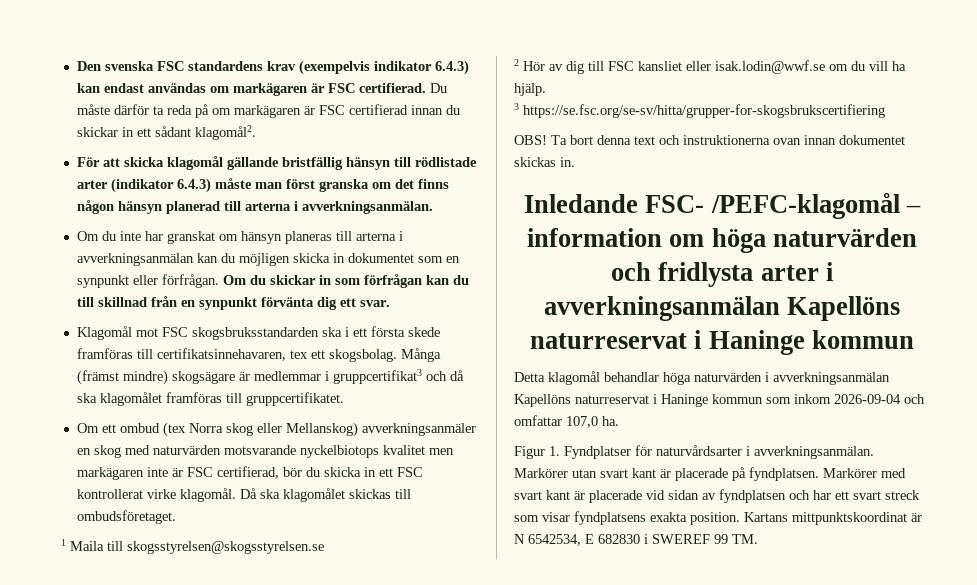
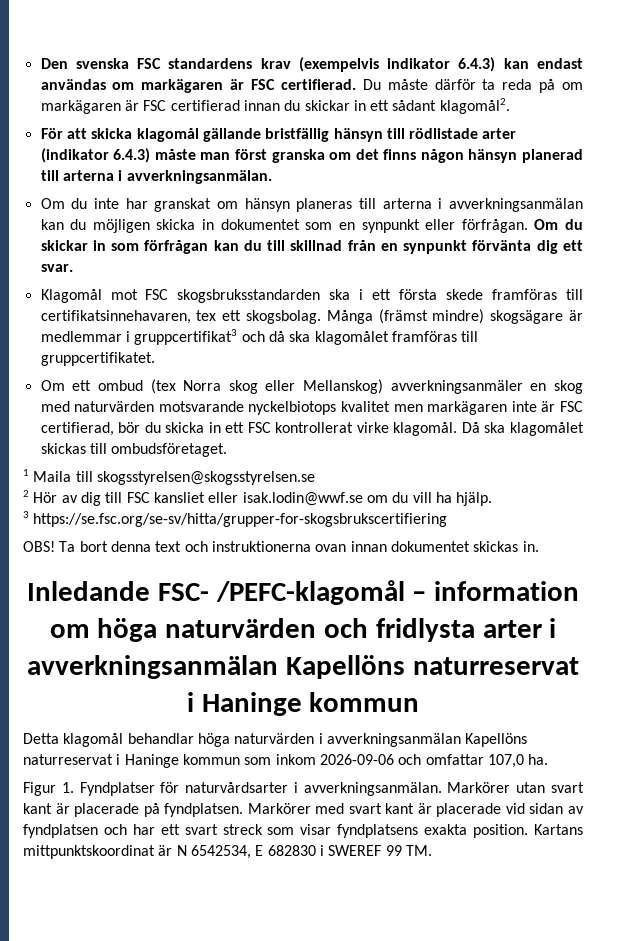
- Detta klagomål behandlar höga naturvärden i avverkningsanmälan Kapellöns naturreservat i Haninge kommun som inkom 2026-09-04 och omfattar 107,0 ha.
+ Detta klagomål behandlar höga naturvärden i avverkningsanmälan Kapellöns naturreservat i Haninge kommun som inkom 2026-09-06 och omfattar 107,0 ha.

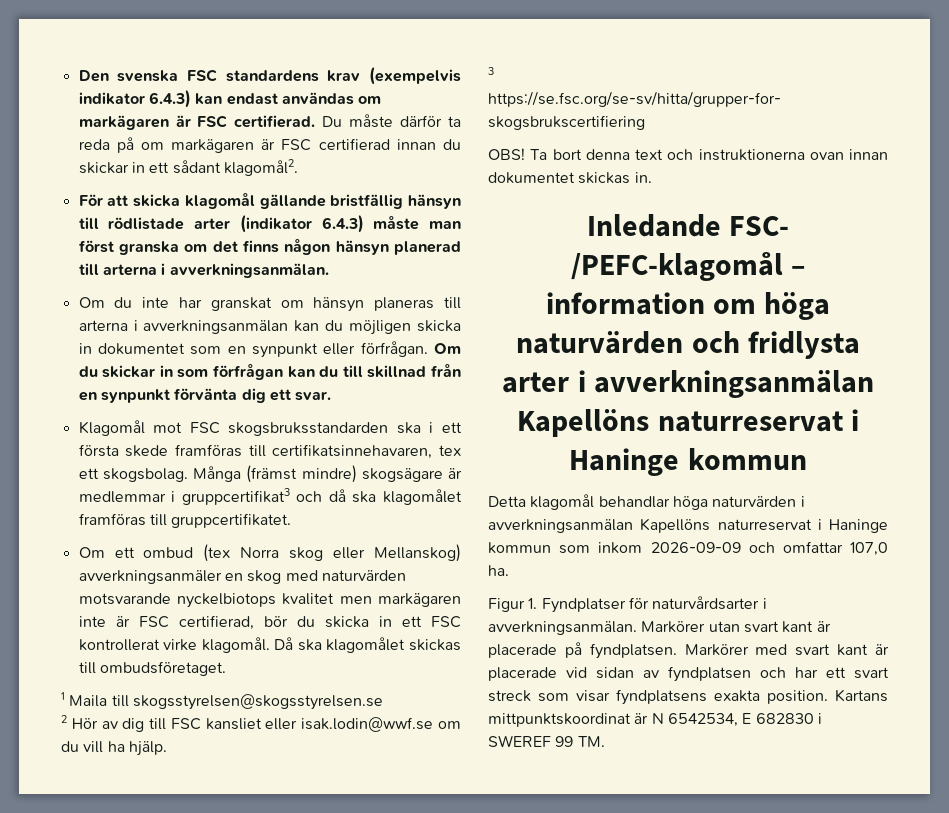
- Detta klagomål behandlar höga naturvärden i avverkningsanmälan Kapellöns naturreservat i Haninge kommun som inkom 2026-09-06 och omfattar 107,0 ha.
+ Detta klagomål behandlar höga naturvärden i avverkningsanmälan Kapellöns naturreservat i Haninge kommun som inkom 2026-09-09 och omfattar 107,0 ha.

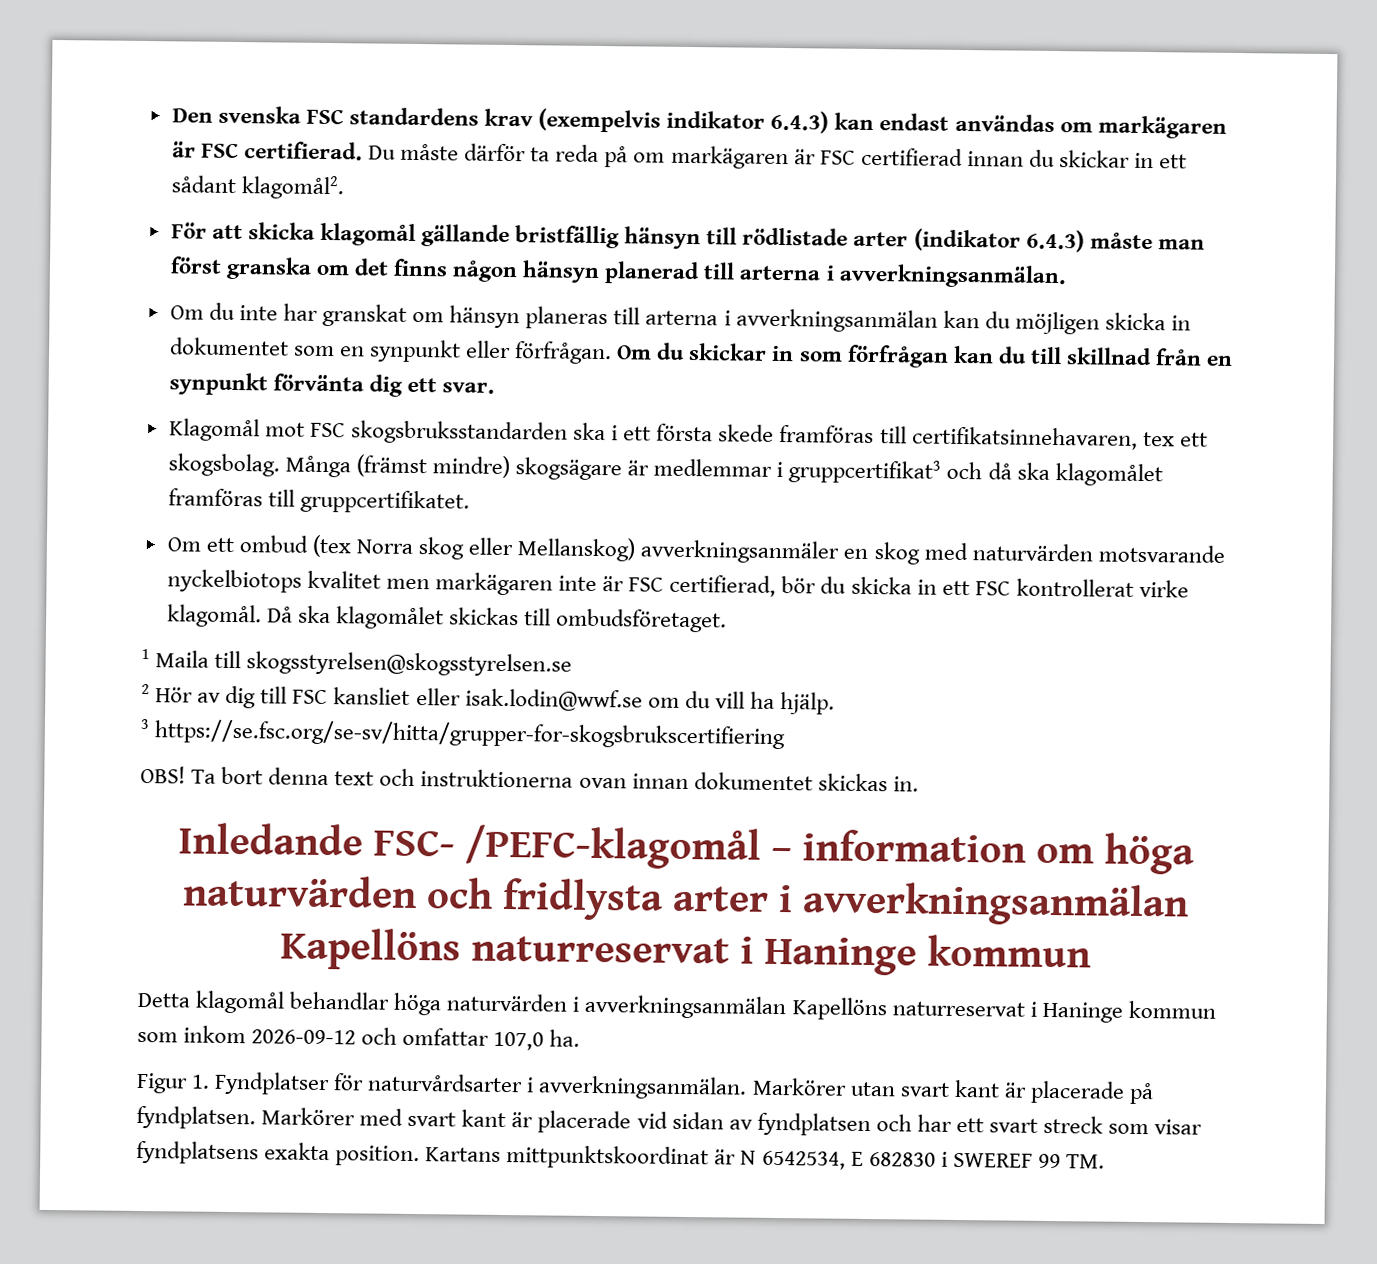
- Detta klagomål behandlar höga naturvärden i avverkningsanmälan Kapellöns naturreservat i Haninge kommun som inkom 2026-09-09 och omfattar 107,0 ha.
+ Detta klagomål behandlar höga naturvärden i avverkningsanmälan Kapellöns naturreservat i Haninge kommun som inkom 2026-09-12 och omfattar 107,0 ha.

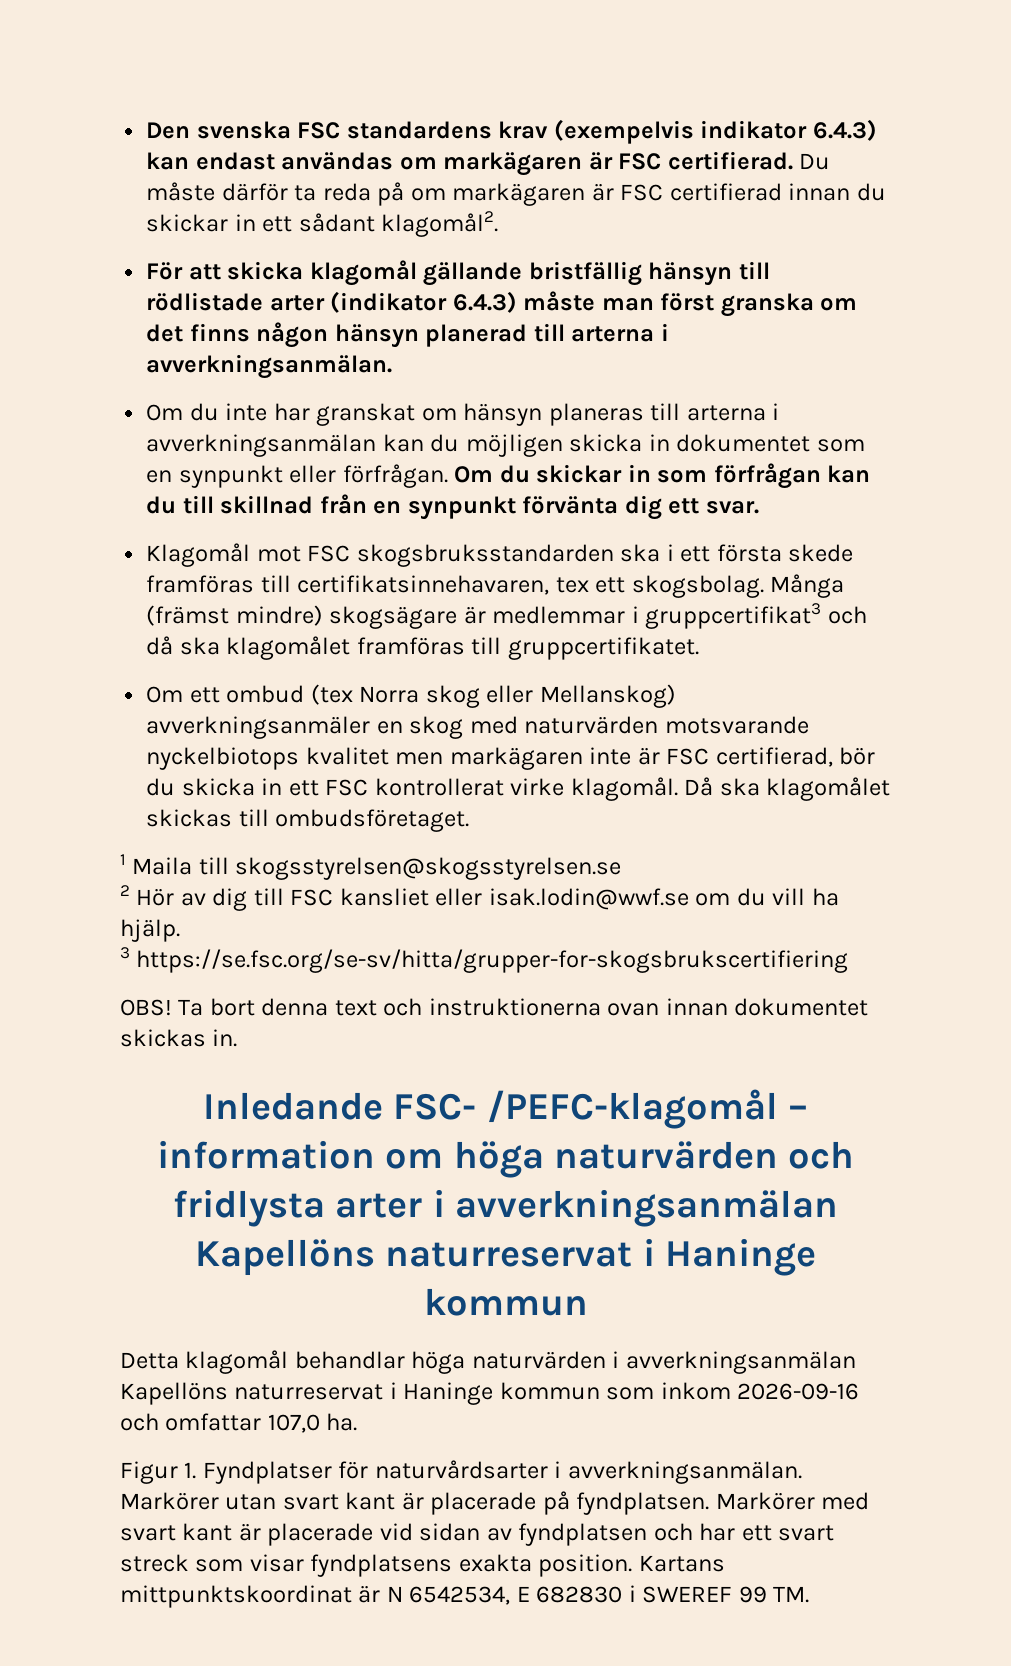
- Detta klagomål behandlar höga naturvärden i avverkningsanmälan Kapellöns naturreservat i Haninge kommun som inkom 2026-09-12 och omfattar 107,0 ha.
+ Detta klagomål behandlar höga naturvärden i avverkningsanmälan Kapellöns naturreservat i Haninge kommun som inkom 2026-09-16 och omfattar 107,0 ha.

